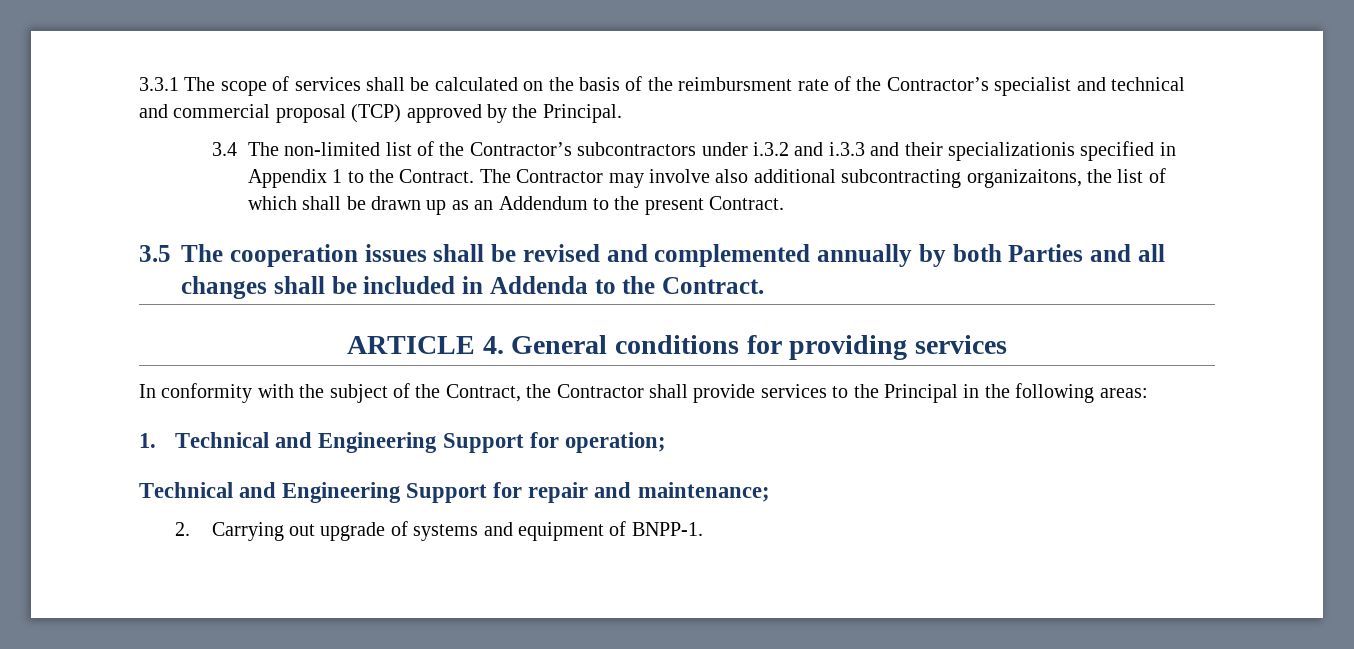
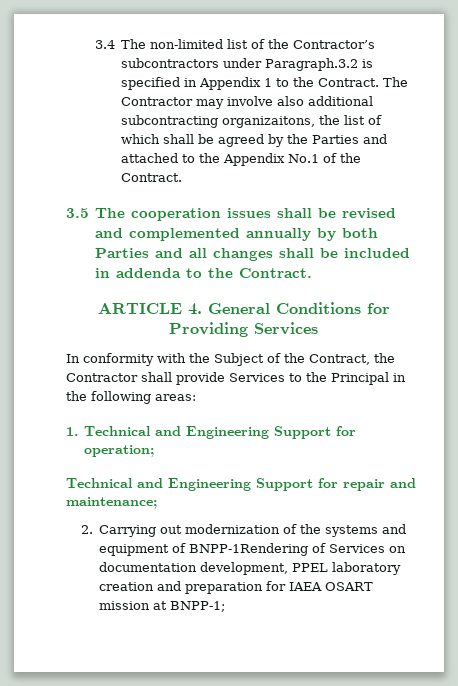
- 3.3.1 The scope of services shall be calculated on the basis of the reimbursment rate of the Contractor’s specialist and technical and commercial proposal (TCP) approved by the Principal.
- 3.4 The non-limited list of the Contractor’s subcontractors under i.3.2 and i.3.3 and their specializationis specified in Appendix 1 to the Contract.
+ 3.4 The non-limited list of the Contractor’s subcontractors under Paragraph.3.2 is specified in Appendix 1 to the Contract.
- The Contractor may involve also additional subcontracting organizaitons, the list of which shall be drawn up as an Addendum to the present Contract.
+ The Contractor may involve also additional subcontracting organizaitons, the list of which shall be agreed by the Parties and attached to the Appendix No.1 of the Contract.
- 3.5 The cooperation issues shall be revised and complemented annually by both Parties and all changes shall be included in Addenda to the Contract.
+ 3.5 The cooperation issues shall be revised and complemented annually by both Parties and all changes shall be included in addenda to the Contract.
- ARTICLE 4. General conditions for providing services
+ ARTICLE 4. General Conditions for Providing Services
- In conformity with the subject of the Contract, the Contractor shall provide services to the Principal in the following areas:
+ In conformity with the Subject of the Contract, the Contractor shall provide Services to the Principal in the following areas:
- 2. Carrying out upgrade of systems and equipment of BNPP-1.
+ 2. Carrying out modernization of the systems and equipment of BNPP-1Rendering of Services on documentation development, PPEL laboratory creation and preparation for IAEA OSART mission at BNPP-1;

